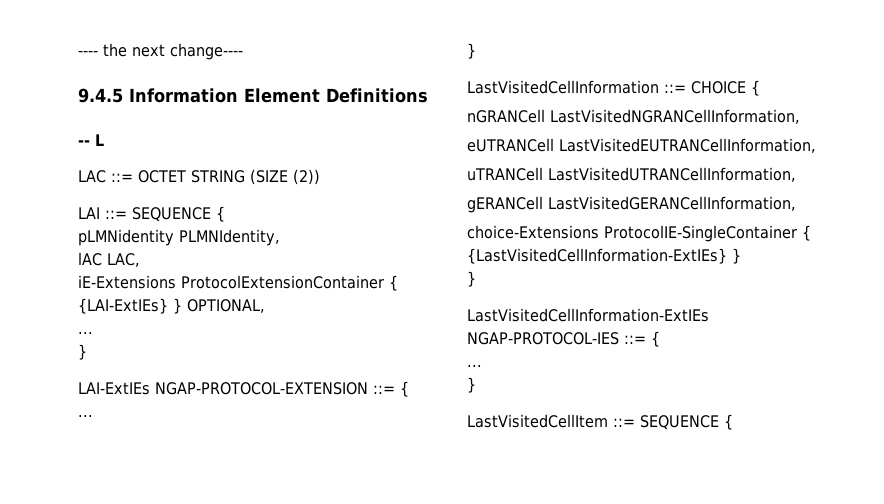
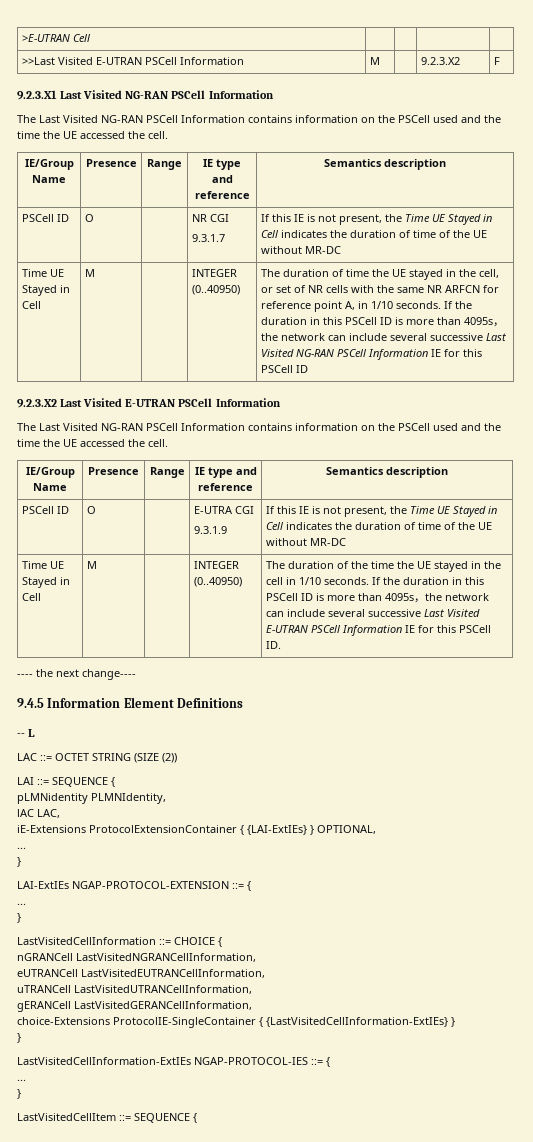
+ >E-UTRAN Cell | | | |
+ >>Last Visited E-UTRAN PSCell Information | M | | 9.2.3.X2 | F
+ 9.2.3.X1 Last Visited NG-RAN PSCell Information
+ The Last Visited NG-RAN PSCell Information contains information on the PSCell used and the time the UE accessed the cell.
+ IE/Group Name | Presence | Range | IE type and reference | Semantics description
+ PSCell ID | O | | NR CGI
+ 9.3.1.7 | If this IE is not present, the Time UE Stayed in Cell indicates the duration of time of the UE without MR-DC
+ Time UE Stayed in Cell | M | | INTEGER (0..40950) | The duration of time the UE stayed in the cell, or set of NR cells with the same NR ARFCN for reference point A, in 1/10 seconds. If the duration in this PSCell ID is more than 4095s，the network can include several successive Last Visited NG-RAN PSCell Information IE for this PSCell ID
+ 9.2.3.X2 Last Visited E-UTRAN PSCell Information
+ The Last Visited NG-RAN PSCell Information contains information on the PSCell used and the time the UE accessed the cell.
+ IE/Group Name | Presence | Range | IE type and reference | Semantics description
+ PSCell ID | O | | E-UTRA CGI
+ 9.3.1.9 | If this IE is not present, the Time UE Stayed in Cell indicates the duration of time of the UE without MR-DC
+ Time UE Stayed in Cell | M | | INTEGER (0..40950) | The duration of the time the UE stayed in the cell in 1/10 seconds. If the duration in this PSCell ID is more than 4095s，the network can include several successive Last Visited E-UTRAN PSCell Information IE for this PSCell ID.

